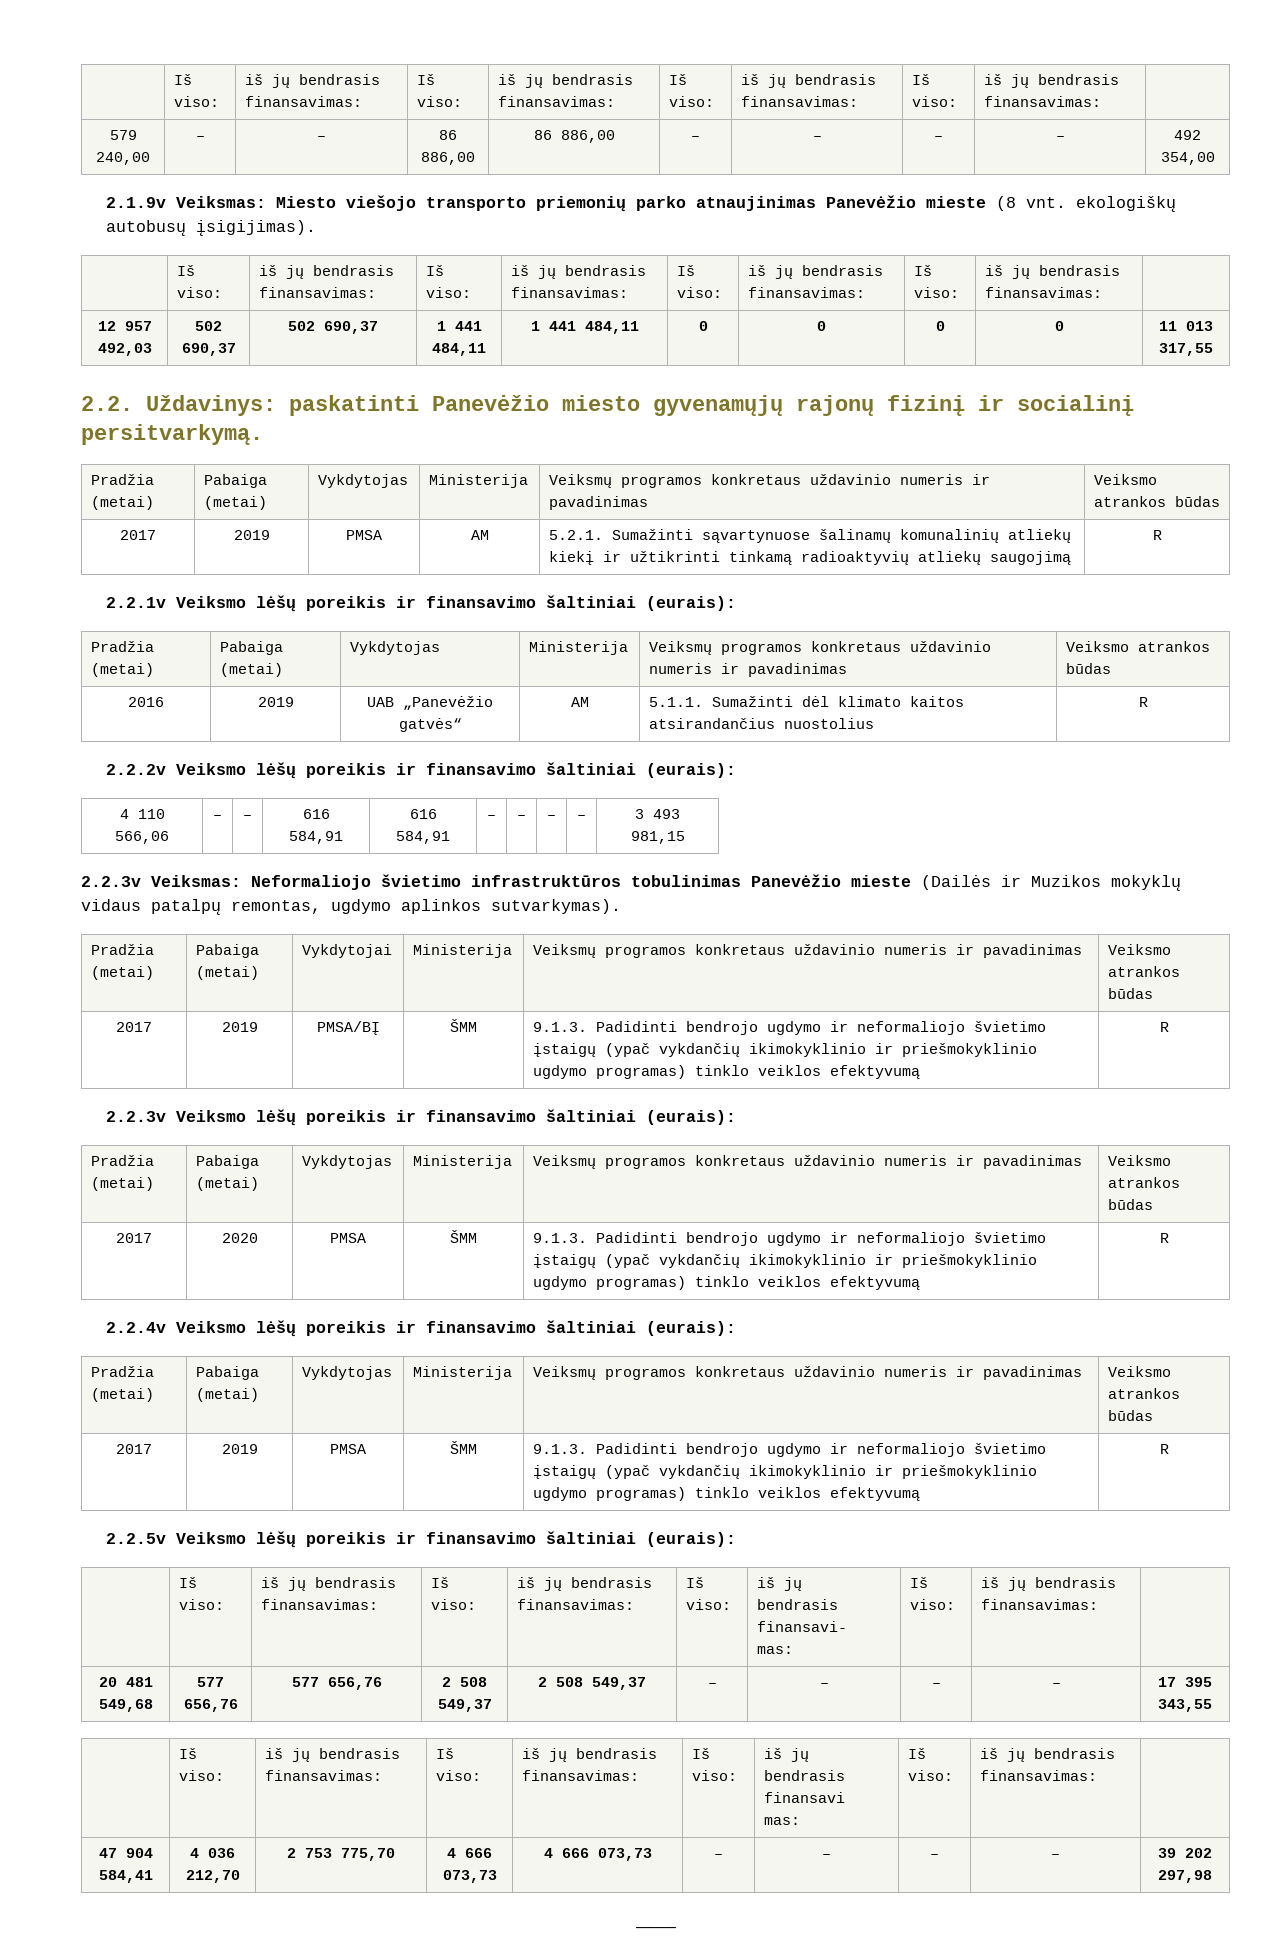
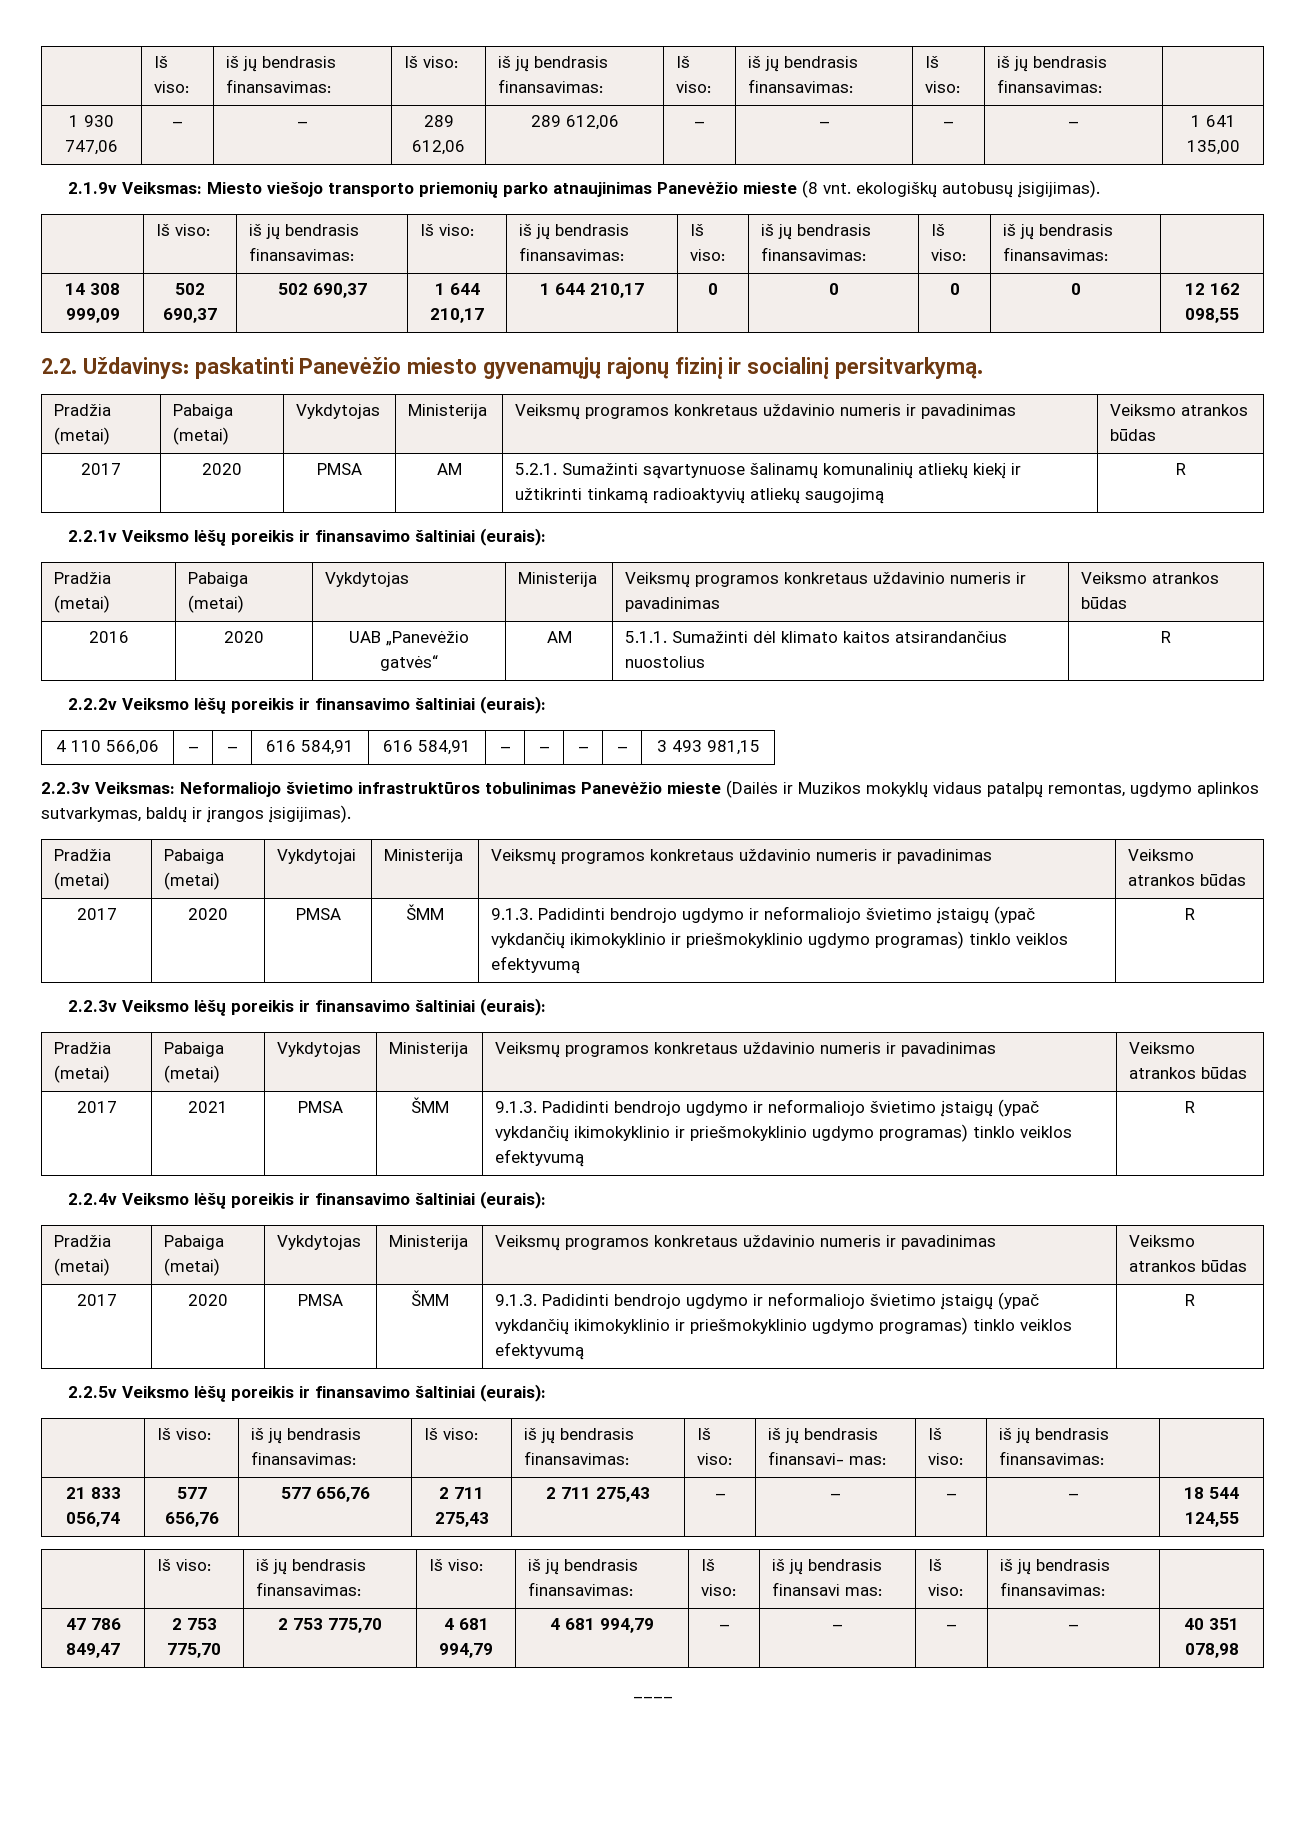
- 579 240,00 | – | – | 86 886,00 | 86 886,00 | – | – | – | – | 492 354,00
+ 1 930 747,06 | – | – | 289 612,06 | 289 612,06 | – | – | – | – | 1 641 135,00
- 12 957 492,03 | 502 690,37 | 502 690,37 | 1 441 484,11 | 1 441 484,11 | 0 | 0 | 0 | 0 | 11 013 317,55
+ 14 308 999,09 | 502 690,37 | 502 690,37 | 1 644 210,17 | 1 644 210,17 | 0 | 0 | 0 | 0 | 12 162 098,55
- 2017 | 2019 | PMSA | AM | 5.2.1. Sumažinti sąvartynuose šalinamų komunalinių atliekų kiekį ir užtikrinti tinkamą radioaktyvių atliekų saugojimą | R
+ 2017 | 2020 | PMSA | AM | 5.2.1. Sumažinti sąvartynuose šalinamų komunalinių atliekų kiekį ir užtikrinti tinkamą radioaktyvių atliekų saugojimą | R
- 2016 | 2019 | UAB „Panevėžio gatvės“ | AM | 5.1.1. Sumažinti dėl klimato kaitos atsirandančius nuostolius | R
+ 2016 | 2020 | UAB „Panevėžio gatvės“ | AM | 5.1.1. Sumažinti dėl klimato kaitos atsirandančius nuostolius | R
- 2.2.3v Veiksmas: Neformaliojo švietimo infrastruktūros tobulinimas Panevėžio mieste (Dailės ir Muzikos mokyklų vidaus patalpų remontas, ugdymo aplinkos sutvarkymas).
+ 2.2.3v Veiksmas: Neformaliojo švietimo infrastruktūros tobulinimas Panevėžio mieste (Dailės ir Muzikos mokyklų vidaus patalpų remontas, ugdymo aplinkos sutvarkymas, baldų ir įrangos įsigijimas).
  Pradžia (metai) | Pabaiga (metai) | Vykdytojai | Ministerija | Veiksmų programos konkretaus uždavinio numeris ir pavadinimas | Veiksmo atrankos būdas
- 2017 | 2019 | PMSA/BĮ | ŠMM | 9.1.3. Padidinti bendrojo ugdymo ir neformaliojo švietimo įstaigų (ypač vykdančių ikimokyklinio ir priešmokyklinio ugdymo programas) tinklo veiklos efektyvumą | R
+ 2017 | 2020 | PMSA | ŠMM | 9.1.3. Padidinti bendrojo ugdymo ir neformaliojo švietimo įstaigų (ypač vykdančių ikimokyklinio ir priešmokyklinio ugdymo programas) tinklo veiklos efektyvumą | R
- 2017 | 2020 | PMSA | ŠMM | 9.1.3. Padidinti bendrojo ugdymo ir neformaliojo švietimo įstaigų (ypač vykdančių ikimokyklinio ir priešmokyklinio ugdymo programas) tinklo veiklos efektyvumą | R
+ 2017 | 2021 | PMSA | ŠMM | 9.1.3. Padidinti bendrojo ugdymo ir neformaliojo švietimo įstaigų (ypač vykdančių ikimokyklinio ir priešmokyklinio ugdymo programas) tinklo veiklos efektyvumą | R
  2.2.4v Veiksmo lėšų poreikis ir finansavimo šaltiniai (eurais):
  Pradžia (metai) | Pabaiga (metai) | Vykdytojas | Ministerija | Veiksmų programos konkretaus uždavinio numeris ir pavadinimas | Veiksmo atrankos būdas
- 2017 | 2019 | PMSA | ŠMM | 9.1.3. Padidinti bendrojo ugdymo ir neformaliojo švietimo įstaigų (ypač vykdančių ikimokyklinio ir priešmokyklinio ugdymo programas) tinklo veiklos efektyvumą | R
+ 2017 | 2020 | PMSA | ŠMM | 9.1.3. Padidinti bendrojo ugdymo ir neformaliojo švietimo įstaigų (ypač vykdančių ikimokyklinio ir priešmokyklinio ugdymo programas) tinklo veiklos efektyvumą | R
- 20 481 549,68 | 577 656,76 | 577 656,76 | 2 508 549,37 | 2 508 549,37 | – | – | – | – | 17 395 343,55
+ 21 833 056,74 | 577 656,76 | 577 656,76 | 2 711 275,43 | 2 711 275,43 | – | – | – | – | 18 544 124,55
- 47 904 584,41 | 4 036 212,70 | 2 753 775,70 | 4 666 073,73 | 4 666 073,73 | – | – | – | – | 39 202 297,98
+ 47 786 849,47 | 2 753 775,70 | 2 753 775,70 | 4 681 994,79 | 4 681 994,79 | – | – | – | – | 40 351 078,98

